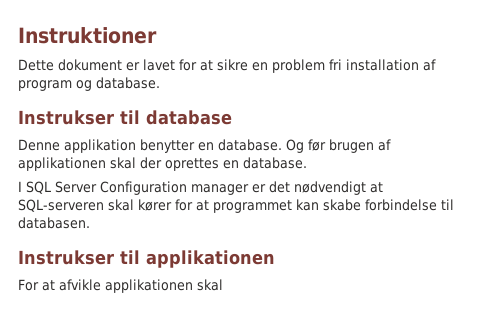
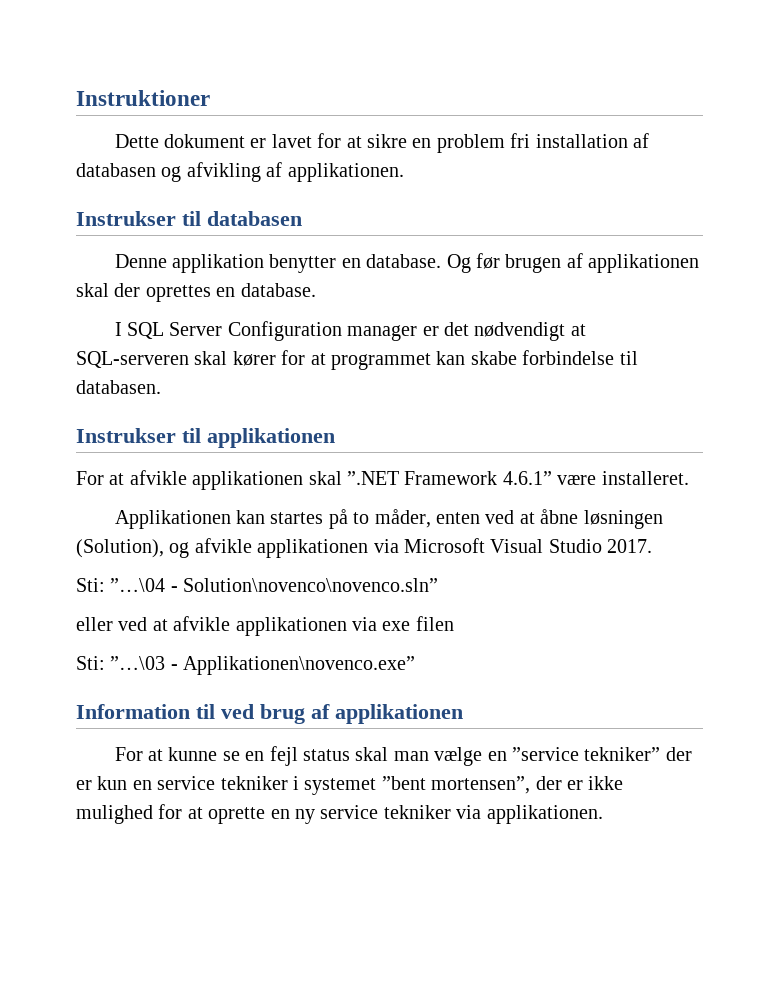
- Dette dokument er lavet for at sikre en problem fri installation af program og database.
- Instrukser til database
+ Dette dokument er lavet for at sikre en problem fri installation af databasen og afvikling af applikationen.
+ Instrukser til databasen
- For at afvikle applikationen skal
+ For at afvikle applikationen skal ”.NET Framework 4.6.1” være installeret.
+ Applikationen kan startes på to måder, enten ved at åbne løsningen (Solution), og afvikle applikationen via Microsoft Visual Studio 2017.
+ Sti: ”…\04 - Solution\novenco\novenco.sln”
+ eller ved at afvikle applikationen via exe filen
+ Sti: ”…\03 - Applikationen\novenco.exe”
+ Information til ved brug af applikationen
+ For at kunne se en fejl status skal man vælge en ”service tekniker” der er kun en service tekniker i systemet ”bent mortensen”, der er ikke mulighed for at oprette en ny service tekniker via applikationen.

